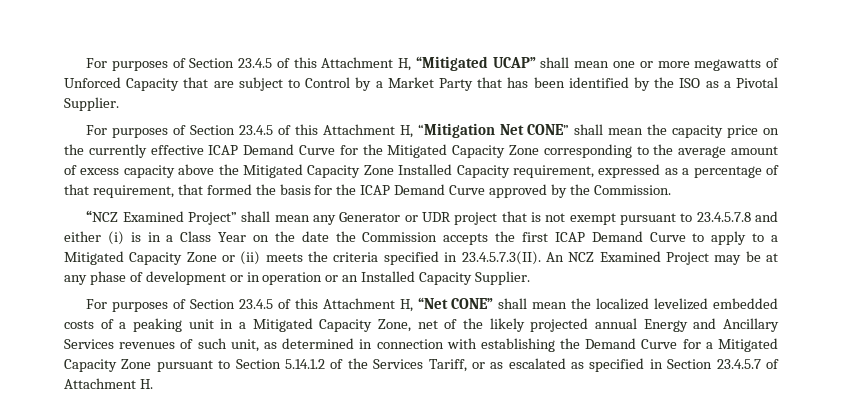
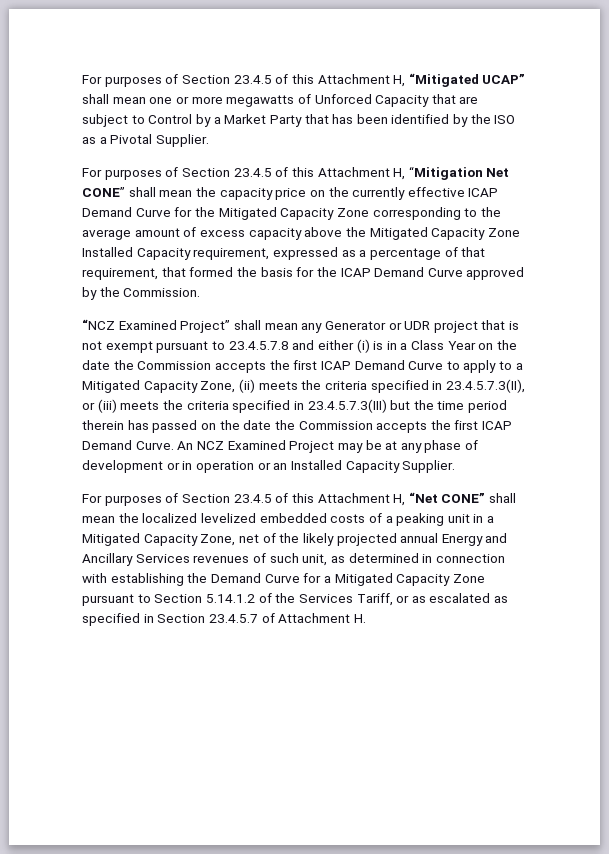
- “NCZ Examined Project” shall mean any Generator or UDR project that is not exempt pursuant to 23.4.5.7.8 and either (i) is in a Class Year on the date the Commission accepts the first ICAP Demand Curve to apply to a Mitigated Capacity Zone or (ii) meets the criteria specified in 23.4.5.7.3(II). An NCZ Examined Project may be at any phase of development or in operation or an Installed Capacity Supplier.
+ “NCZ Examined Project” shall mean any Generator or UDR project that is not exempt pursuant to 23.4.5.7.8 and either (i) is in a Class Year on the date the Commission accepts the first ICAP Demand Curve to apply to a Mitigated Capacity Zone, (ii) meets the criteria specified in 23.4.5.7.3(II), or (iii) meets the criteria specified in 23.4.5.7.3(III) but the time period therein has passed on the date the Commission accepts the first ICAP Demand Curve. An NCZ Examined Project may be at any phase of development or in operation or an Installed Capacity Supplier.

